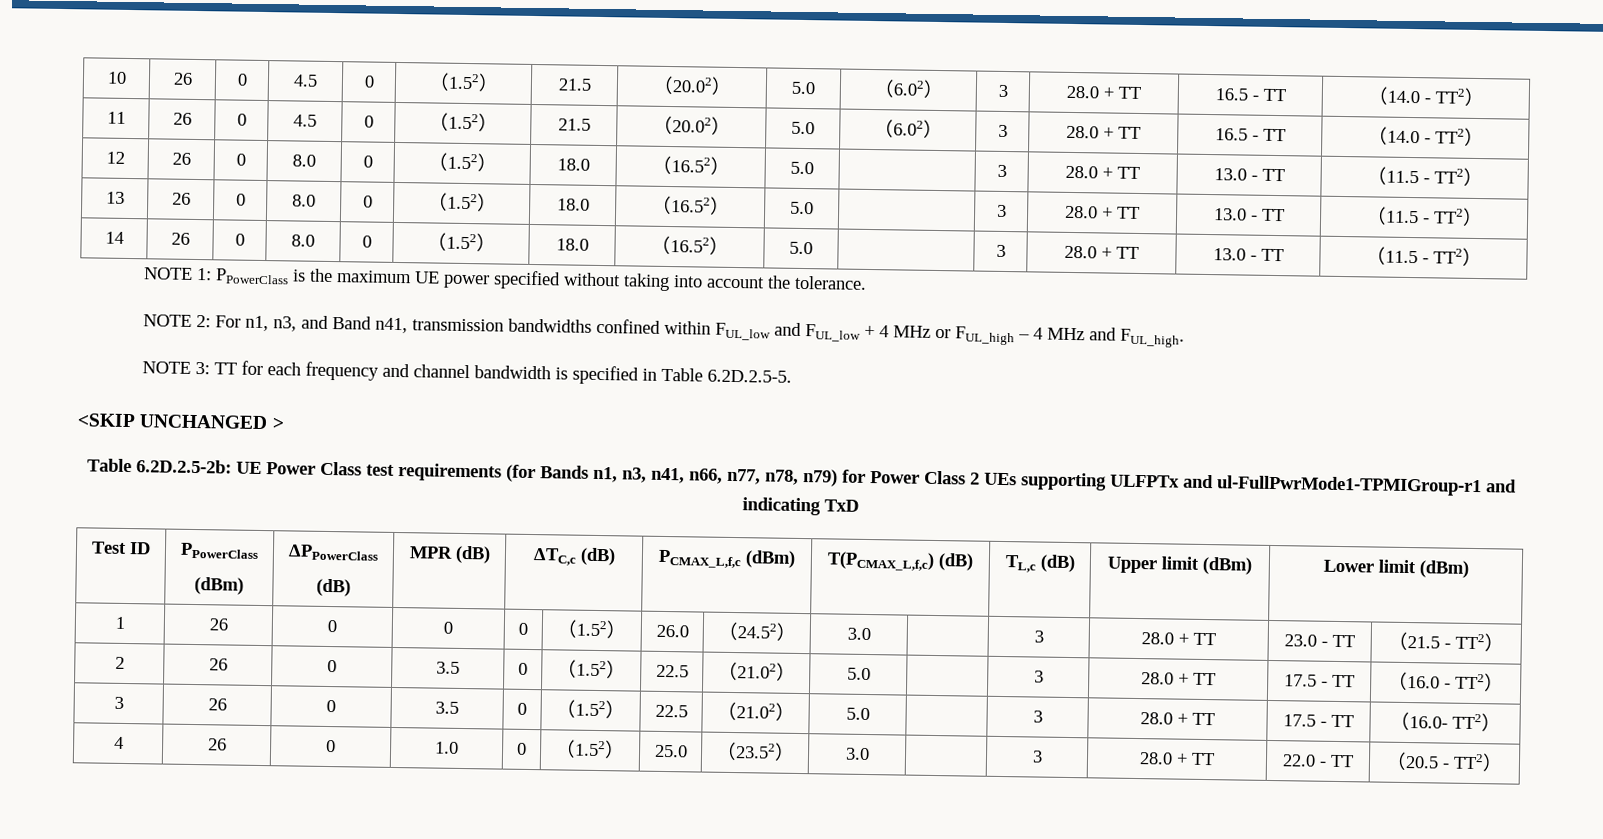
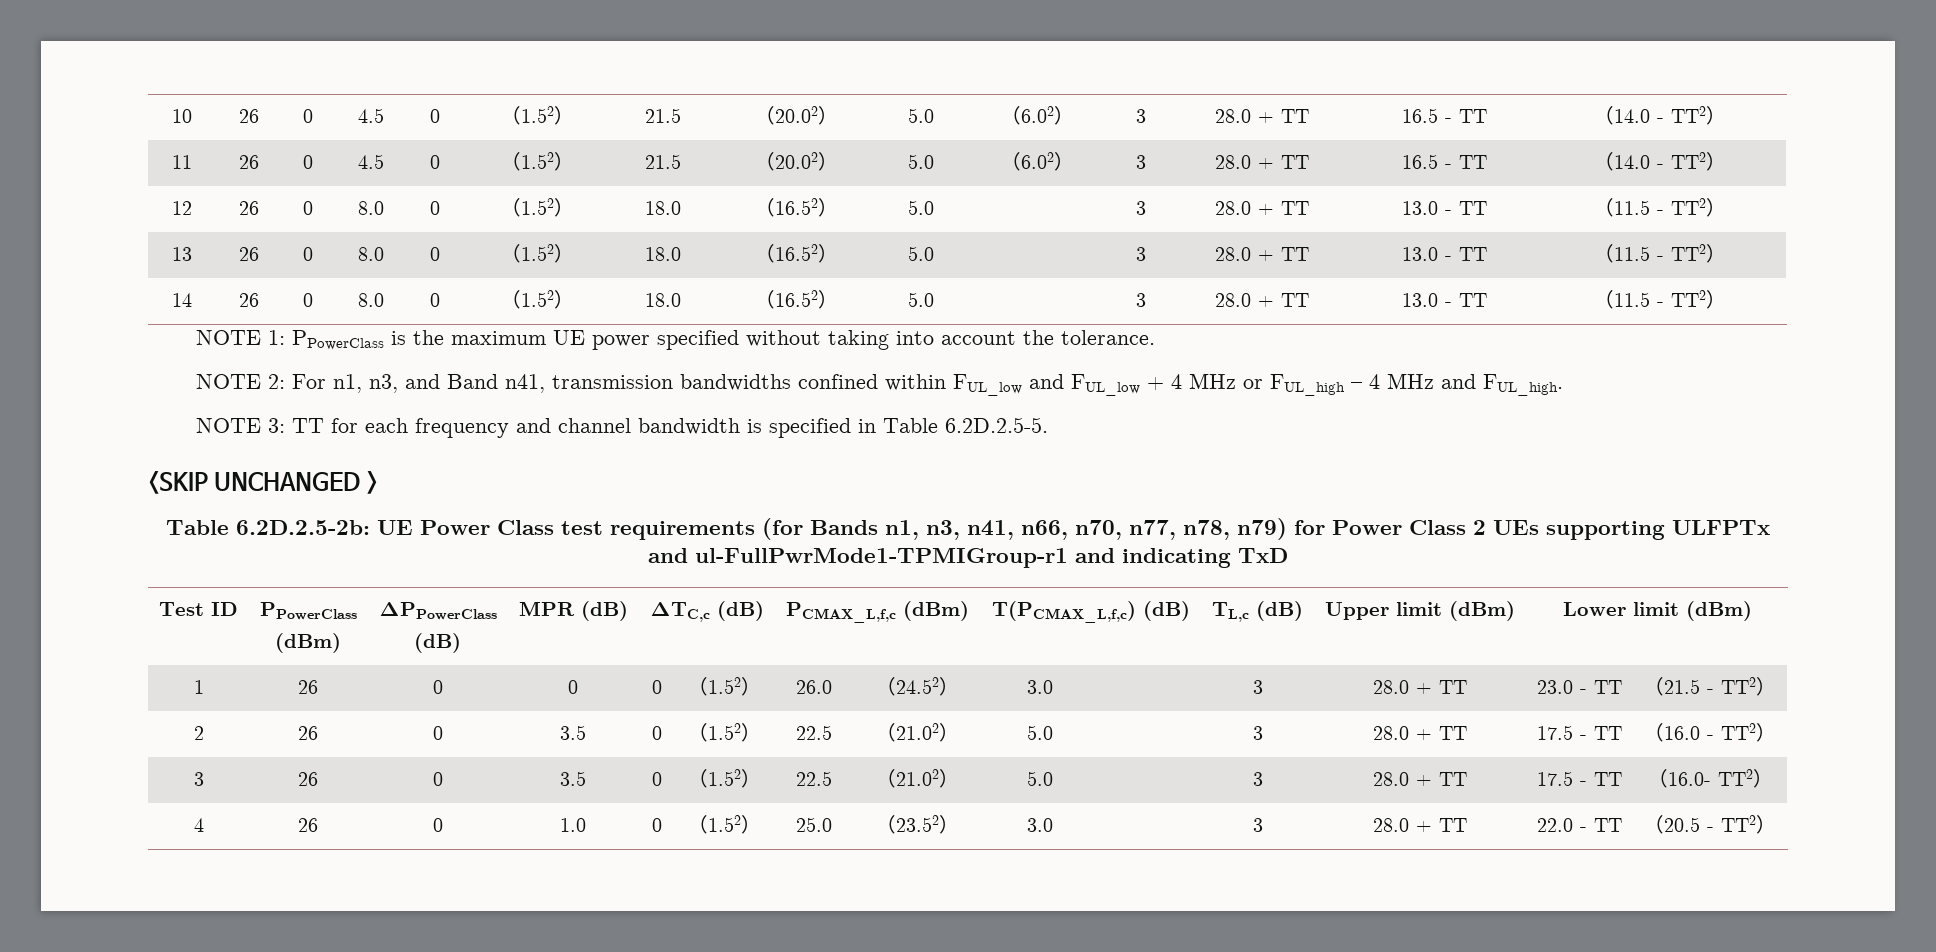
- Table 6.2D.2.5-2b: UE Power Class test requirements (for Bands n1, n3, n41, n66, n77, n78, n79) for Power Class 2 UEs supporting ULFPTx and ul-FullPwrMode1-TPMIGroup-r1 and indicating TxD
+ Table 6.2D.2.5-2b: UE Power Class test requirements (for Bands n1, n3, n41, n66, n70, n77, n78, n79) for Power Class 2 UEs supporting ULFPTx and ul-FullPwrMode1-TPMIGroup-r1 and indicating TxD

